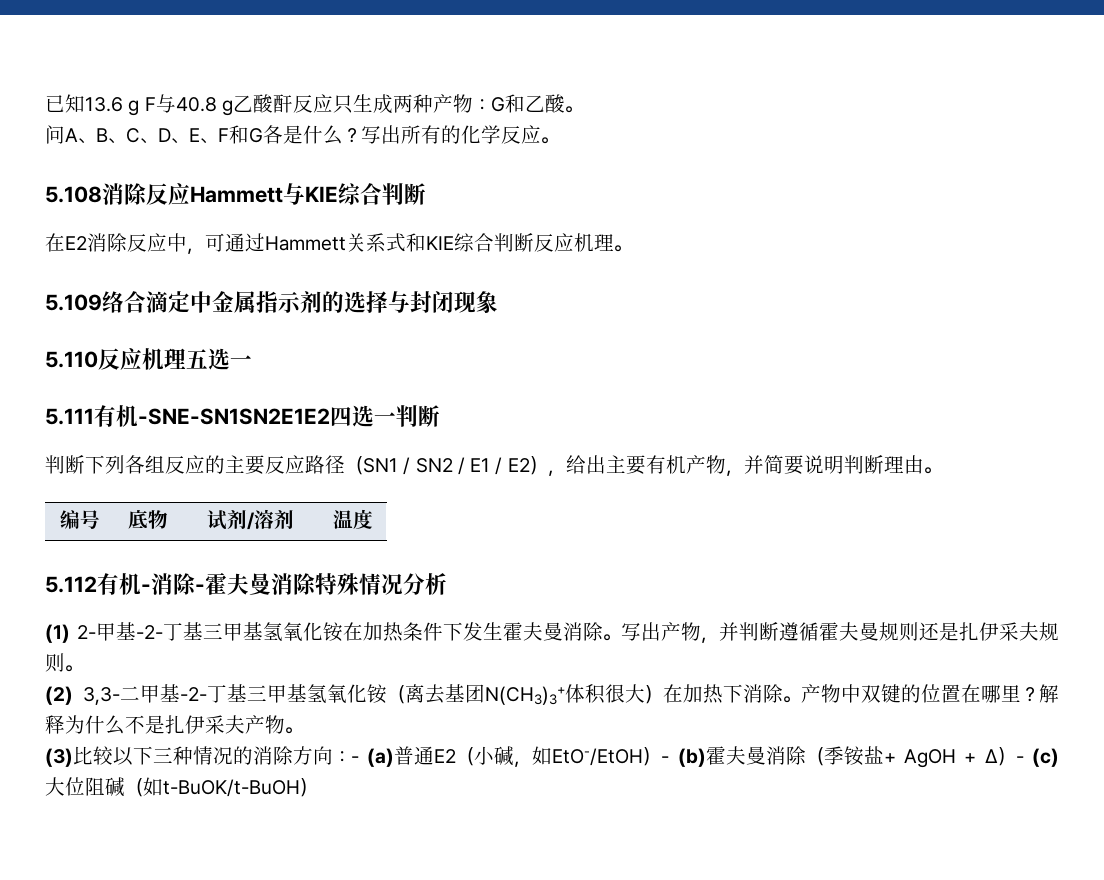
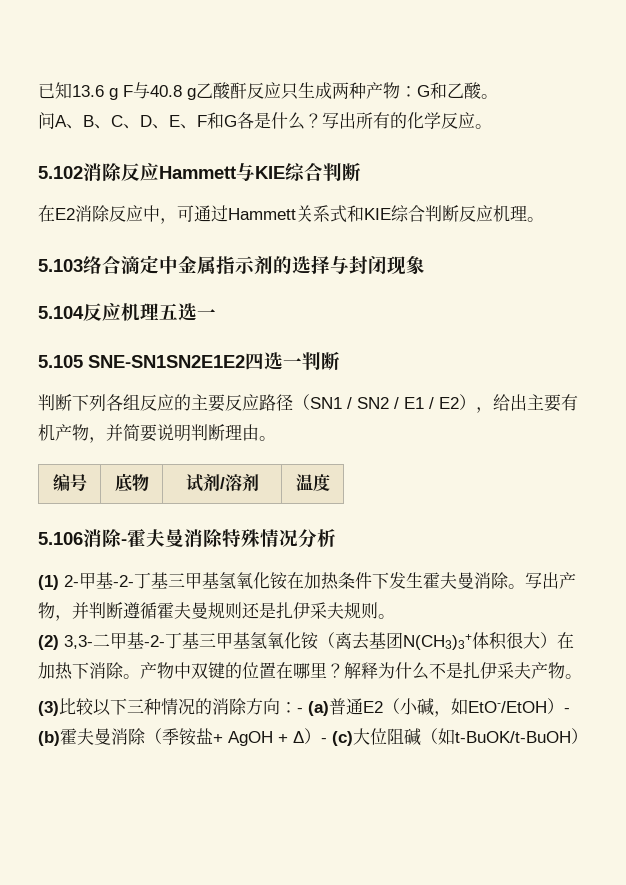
- 5.108消除反应Hammett与KIE综合判断
+ 5.102消除反应Hammett与KIE综合判断
- 5.109络合滴定中金属指示剂的选择与封闭现象
+ 5.103络合滴定中金属指示剂的选择与封闭现象
- 5.110反应机理五选一
+ 5.104反应机理五选一
- 5.111有机-SNE-SN1SN2E1E2四选一判断
+ 5.105 SNE-SN1SN2E1E2四选一判断
- 5.112有机-消除-霍夫曼消除特殊情况分析
+ 5.106消除-霍夫曼消除特殊情况分析

